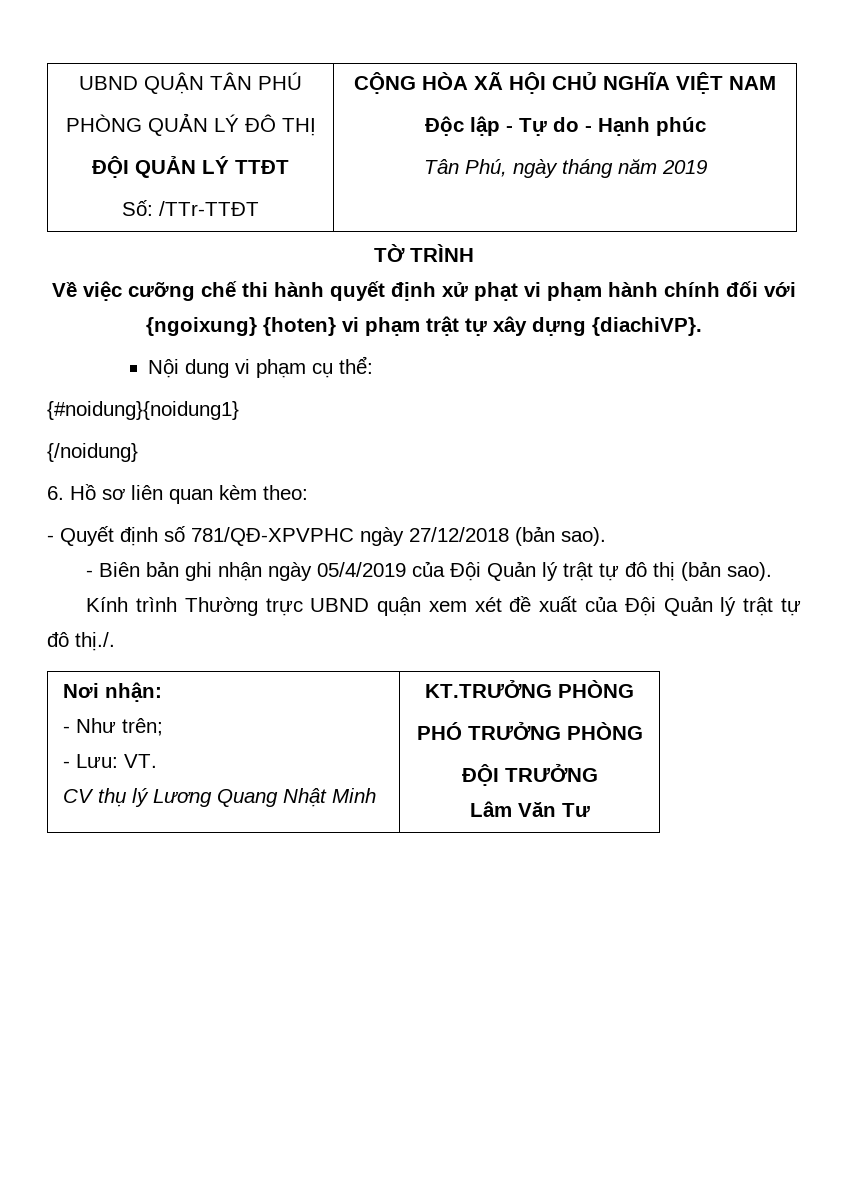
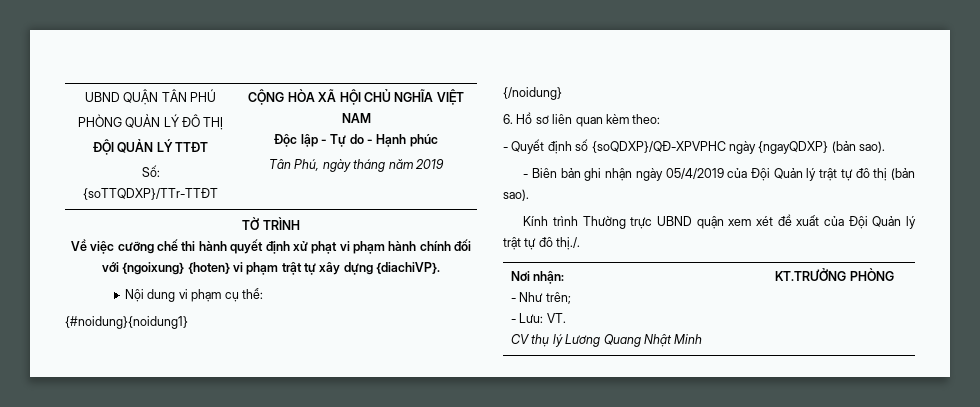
  UBND QUẬN TÂN PHÚ
  PHÒNG QUẢN LÝ ĐÔ THỊ
  ĐỘI QUẢN LÝ TTĐT
- Số: /TTr-TTĐT | CỘNG HÒA XÃ HỘI CHỦ NGHĨA VIỆT NAM
+ Số: {soTTQDXP}/TTr-TTĐT | CỘNG HÒA XÃ HỘI CHỦ NGHĨA VIỆT NAM
- - Quyết định số 781/QĐ-XPVPHC ngày 27/12/2018 (bản sao).
+ - Quyết định số {soQDXP}/QĐ-XPVPHC ngày {ngayQDXP} (bản sao).
  Nơi nhận:
  - Như trên;
  - Lưu: VT.
  CV thụ lý Lương Quang Nhật Minh | KT.TRƯỞNG PHÒNG
- PHÓ TRƯỞNG PHÒNG
- ĐỘI TRƯỞNG
- Lâm Văn Tư

